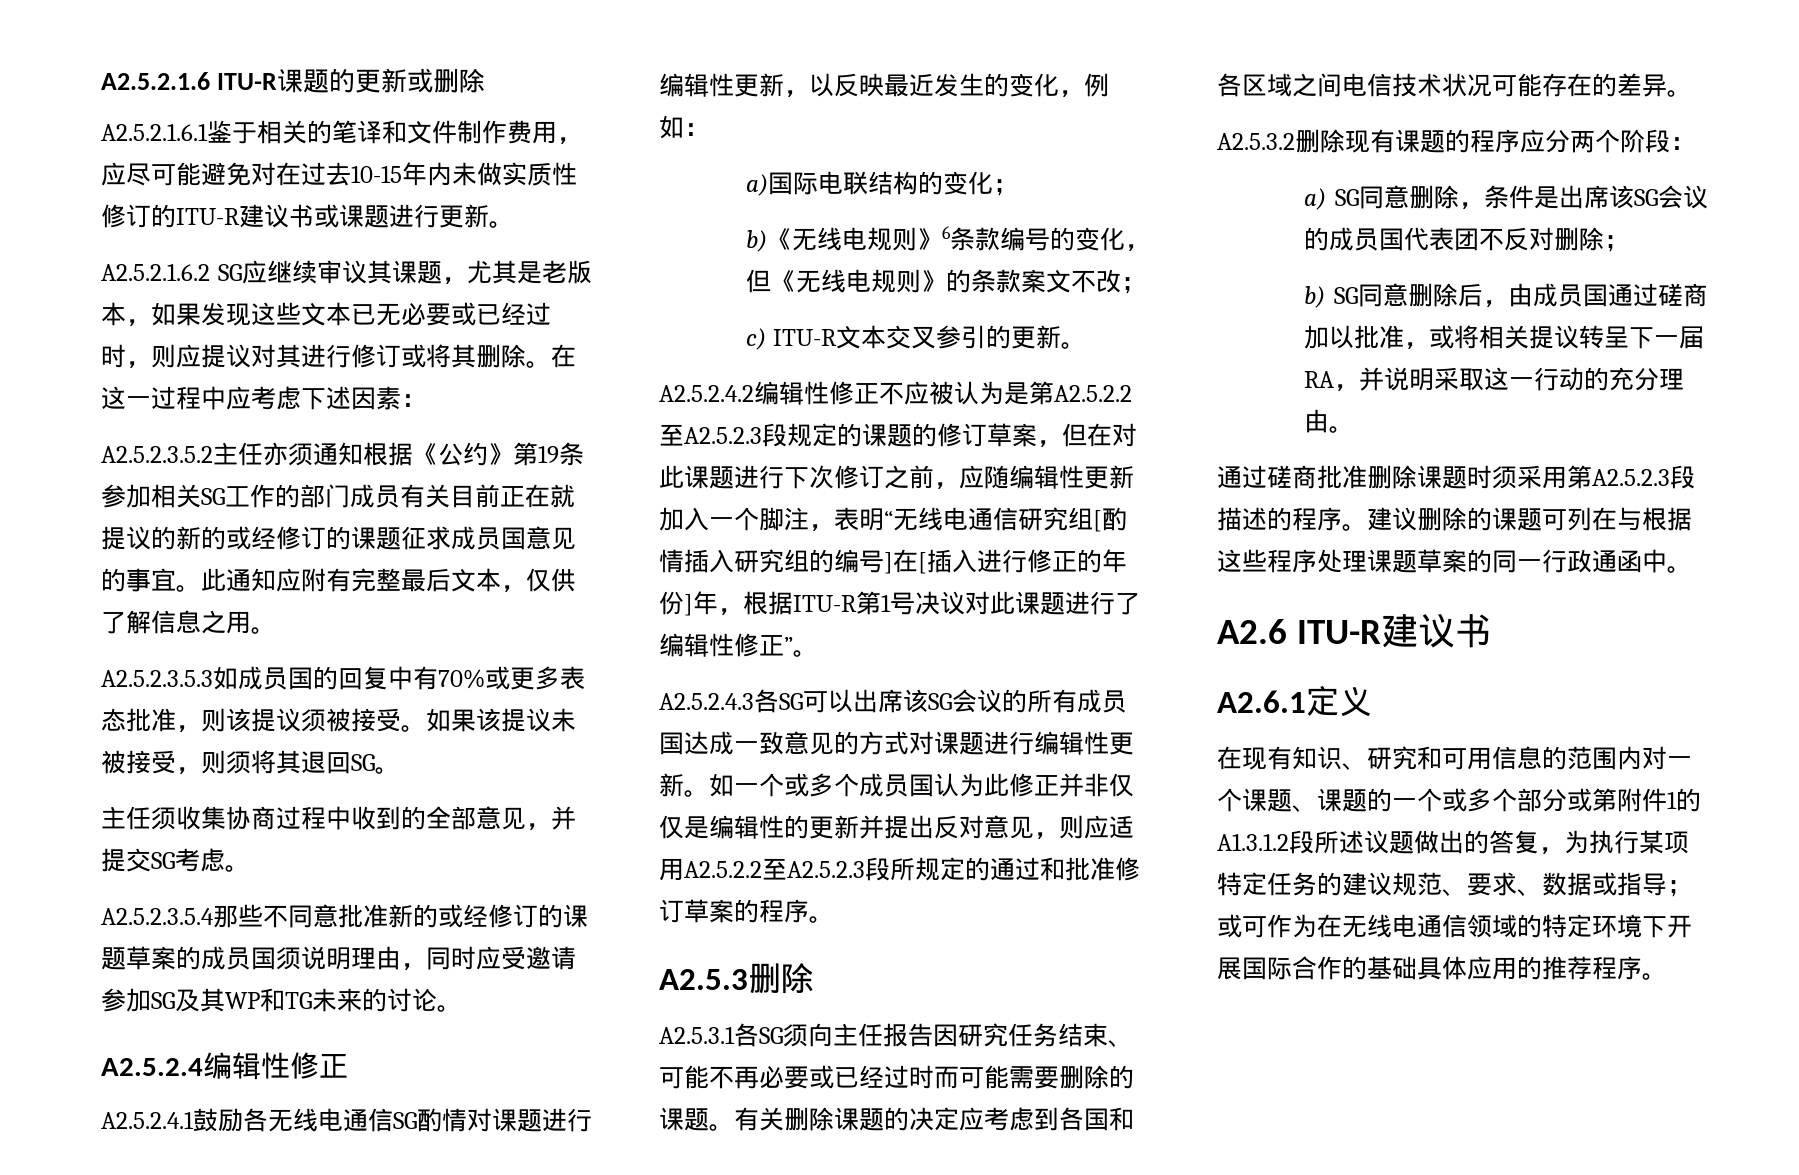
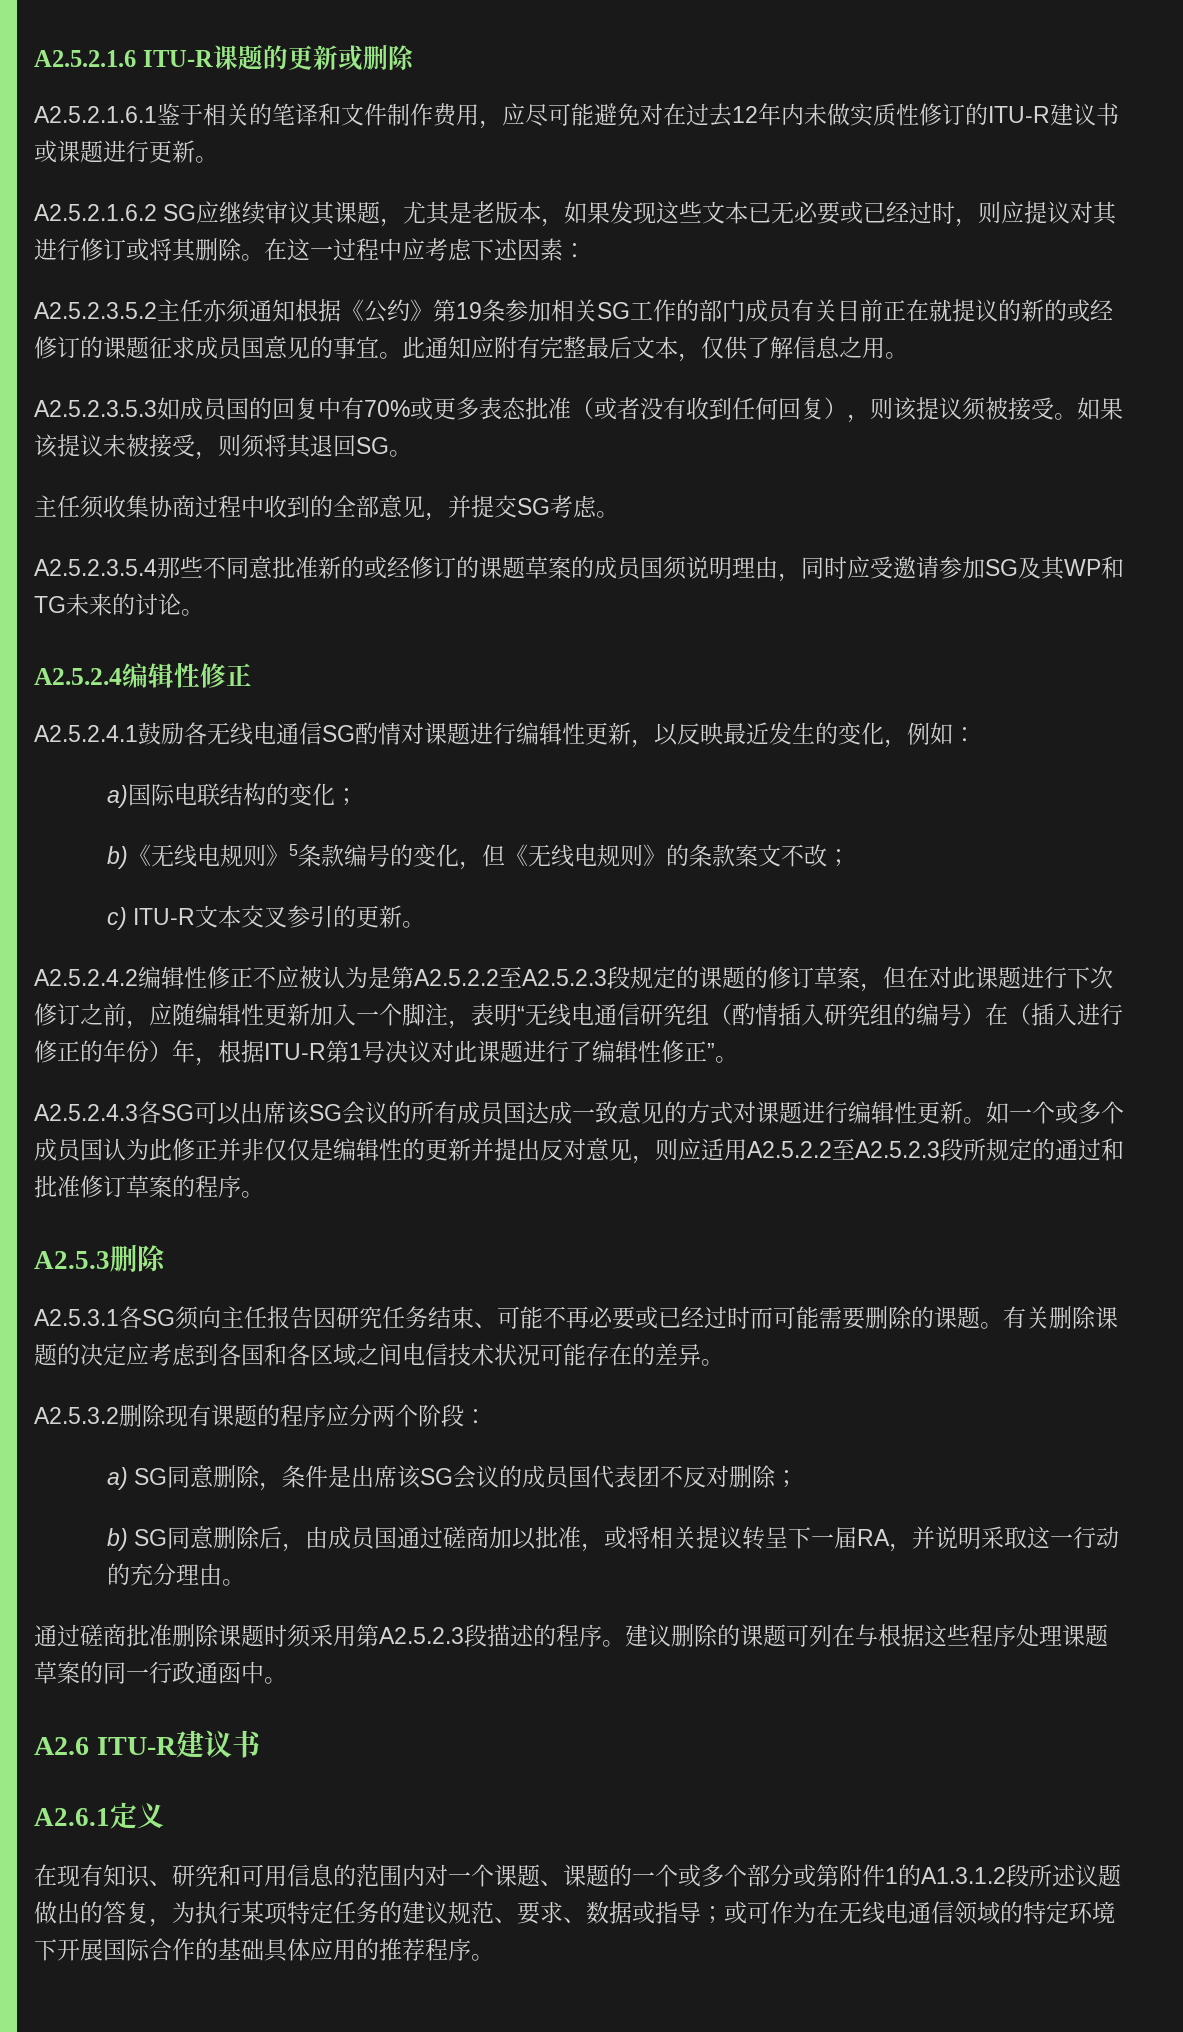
- A2.5.2.1.6.1鉴于相关的笔译和文件制作费用，应尽可能避免对在过去10-15年内未做实质性修订的ITU-R建议书或课题进行更新。
+ A2.5.2.1.6.1鉴于相关的笔译和文件制作费用，应尽可能避免对在过去12年内未做实质性修订的ITU-R建议书或课题进行更新。
- A2.5.2.3.5.3如成员国的回复中有70%或更多表态批准，则该提议须被接受。
+ A2.5.2.3.5.3如成员国的回复中有70%或更多表态批准（或者没有收到任何回复），则该提议须被接受。
- b)《无线电规则》6条款编号的变化，但《无线电规则》的条款案文不改；
+ b)《无线电规则》5条款编号的变化，但《无线电规则》的条款案文不改；
- A2.5.2.4.2编辑性修正不应被认为是第A2.5.2.2至A2.5.2.3段规定的课题的修订草案，但在对此课题进行下次修订之前，应随编辑性更新加入一个脚注，表明“无线电通信研究组[酌情插入研究组的编号]在[插入进行修正的年份]年，根据ITU-R第1号决议对此课题进行了编辑性修正”。
+ A2.5.2.4.2编辑性修正不应被认为是第A2.5.2.2至A2.5.2.3段规定的课题的修订草案，但在对此课题进行下次修订之前，应随编辑性更新加入一个脚注，表明“无线电通信研究组（酌情插入研究组的编号）在（插入进行修正的年份）年，根据ITU-R第1号决议对此课题进行了编辑性修正”。

